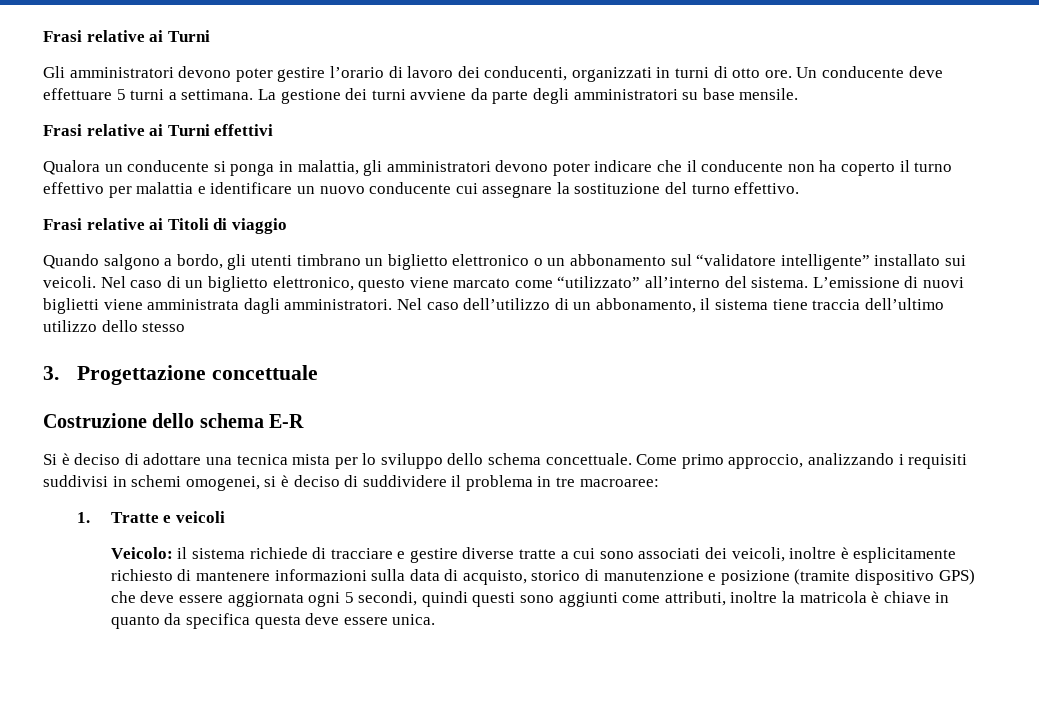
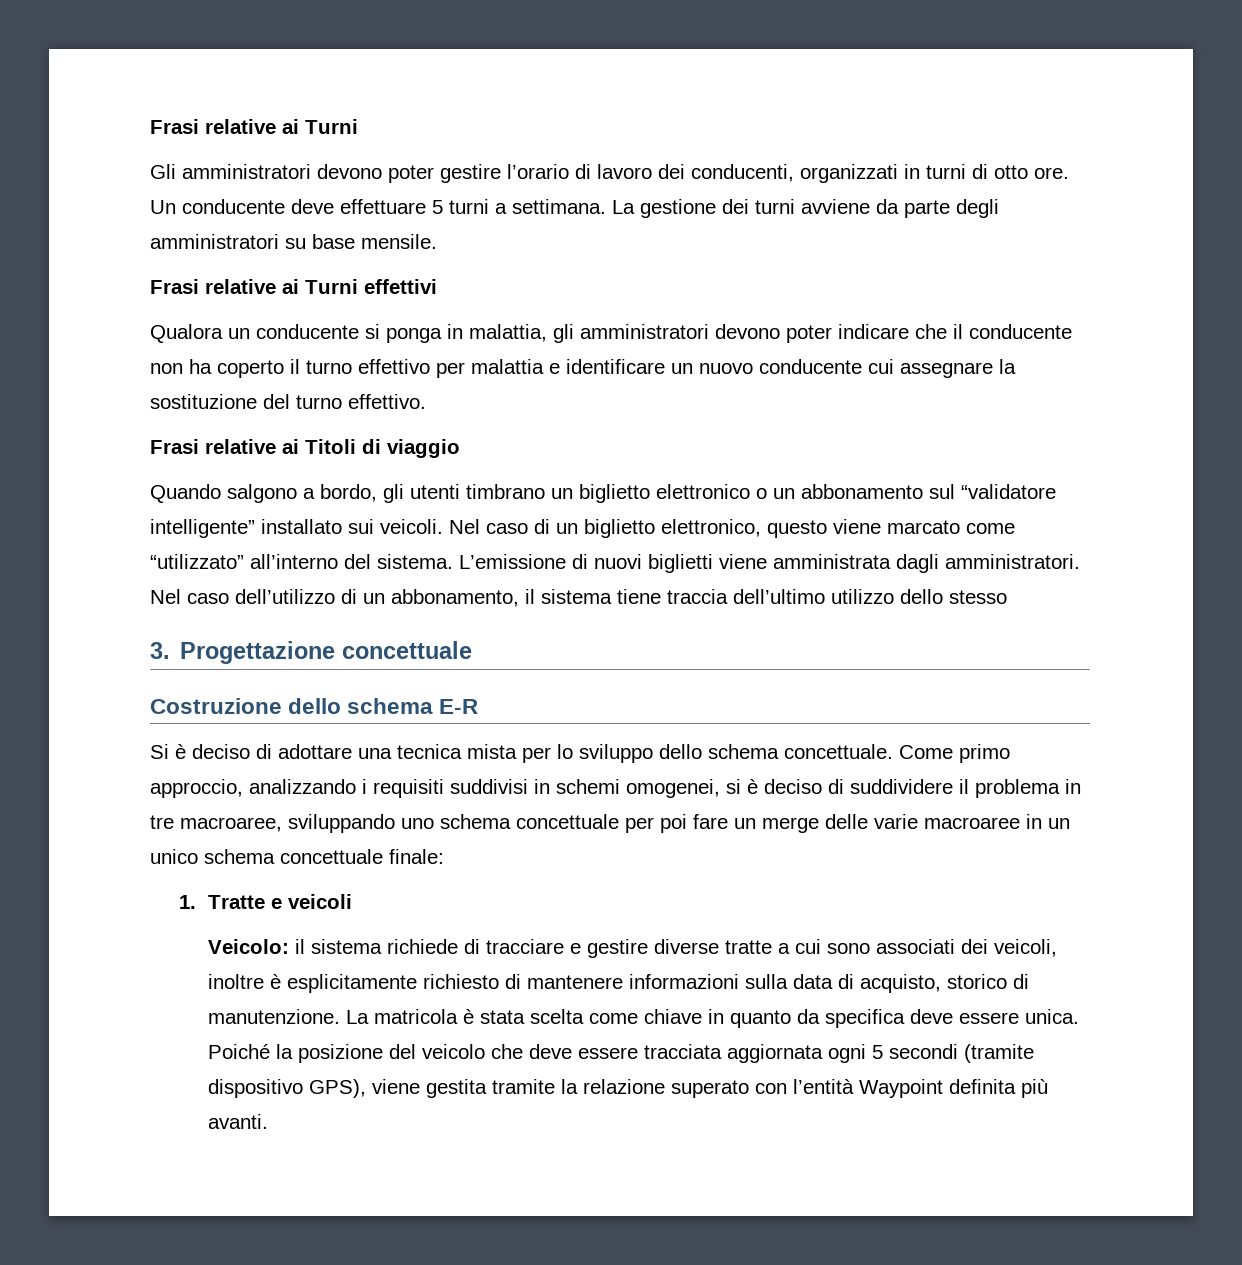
- Come primo approccio, analizzando i requisiti suddivisi in schemi omogenei, si è deciso di suddividere il problema in tre macroaree:
+ Come primo approccio, analizzando i requisiti suddivisi in schemi omogenei, si è deciso di suddividere il problema in tre macroaree, sviluppando uno schema concettuale per poi fare un merge delle varie macroaree in un unico schema concettuale finale:
- Veicolo: il sistema richiede di tracciare e gestire diverse tratte a cui sono associati dei veicoli, inoltre è esplicitamente richiesto di mantenere informazioni sulla data di acquisto, storico di manutenzione e posizione (tramite dispositivo GPS) che deve essere aggiornata ogni 5 secondi, quindi questi sono aggiunti come attributi, inoltre la matricola è chiave in quanto da specifica questa deve essere unica.
+ Veicolo: il sistema richiede di tracciare e gestire diverse tratte a cui sono associati dei veicoli, inoltre è esplicitamente richiesto di mantenere informazioni sulla data di acquisto, storico di manutenzione. La matricola è stata scelta come chiave in quanto da specifica deve essere unica.
+ Poiché la posizione del veicolo che deve essere tracciata aggiornata ogni 5 secondi (tramite dispositivo GPS), viene gestita tramite la relazione superato con l’entità Waypoint definita più avanti.

